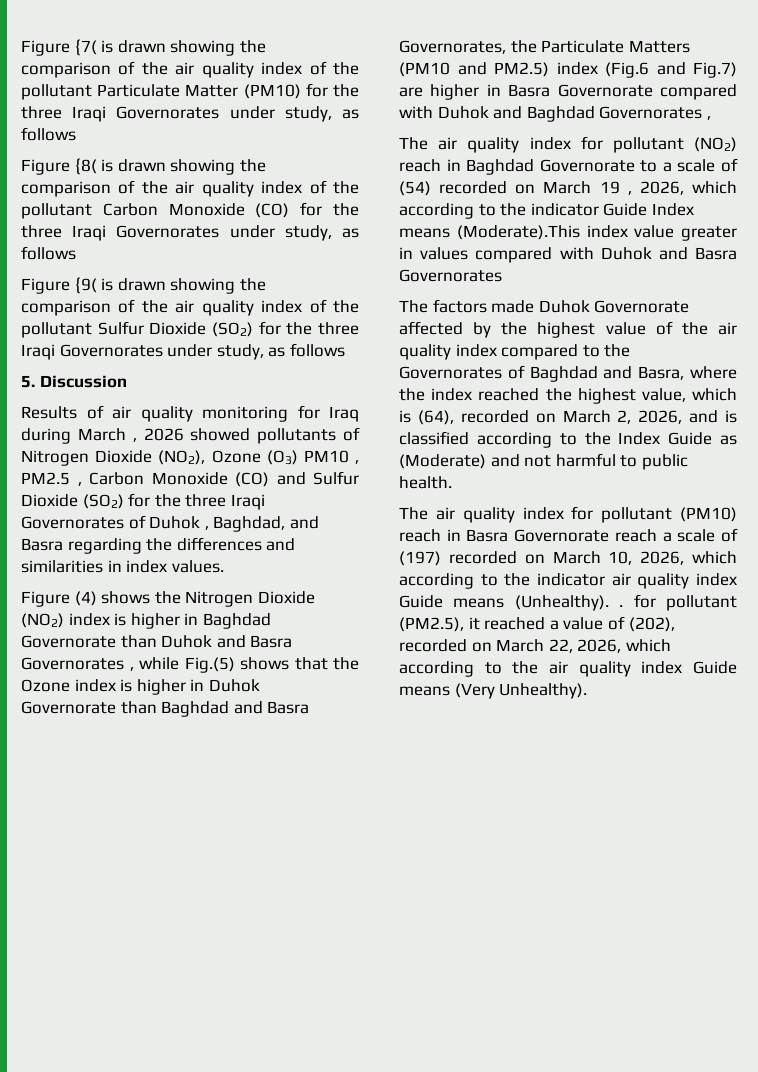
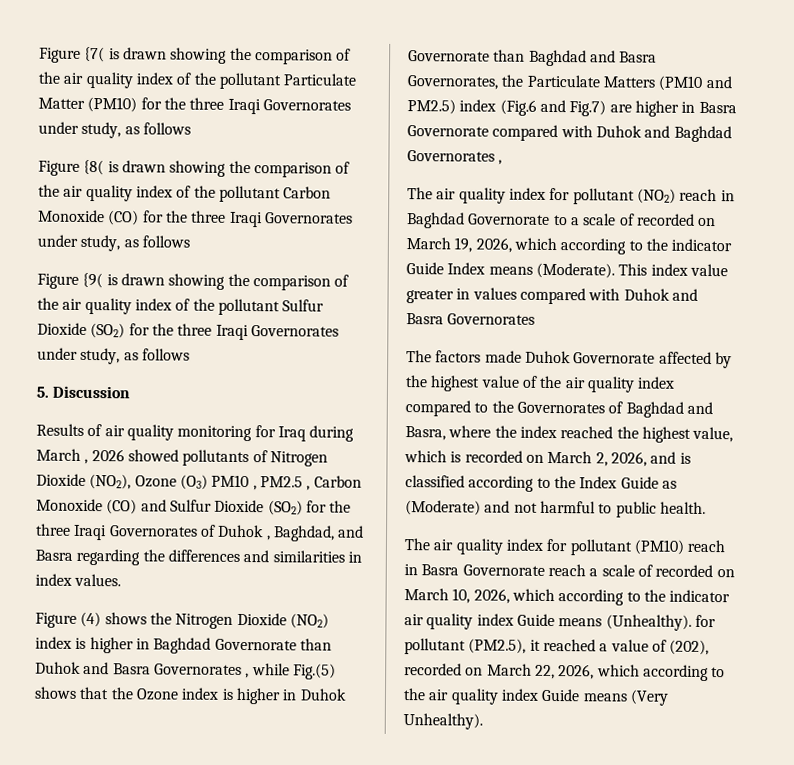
- The air quality index for pollutant (NO2) reach in Baghdad Governorate to a scale of (54) recorded on March 19 , 2026, which according to the indicator Guide Index means (Moderate).This index value greater in values compared with Duhok and Basra Governorates
+ The air quality index for pollutant (NO2) reach in Baghdad Governorate to a scale of recorded on March 19, 2026, which according to the indicator Guide Index means (Moderate). This index value greater in values compared with Duhok and Basra Governorates
- The factors made Duhok Governorate affected by the highest value of the air quality index compared to the Governorates of Baghdad and Basra, where the index reached the highest value, which is (64), recorded on March 2, 2026, and is classified according to the Index Guide as (Moderate) and not harmful to public health.
+ The factors made Duhok Governorate affected by the highest value of the air quality index compared to the Governorates of Baghdad and Basra, where the index reached the highest value, which is recorded on March 2, 2026, and is classified according to the Index Guide as (Moderate) and not harmful to public health.
- The air quality index for pollutant (PM10) reach in Basra Governorate reach a scale of (197) recorded on March 10, 2026, which according to the indicator air quality index Guide means (Unhealthy). . for pollutant (PM2.5), it reached a value of (202), recorded on March 22, 2026, which according to the air quality index Guide means (Very Unhealthy).
+ The air quality index for pollutant (PM10) reach in Basra Governorate reach a scale of recorded on March 10, 2026, which according to the indicator air quality index Guide means (Unhealthy). for pollutant (PM2.5), it reached a value of (202), recorded on March 22, 2026, which according to the air quality index Guide means (Very Unhealthy).

